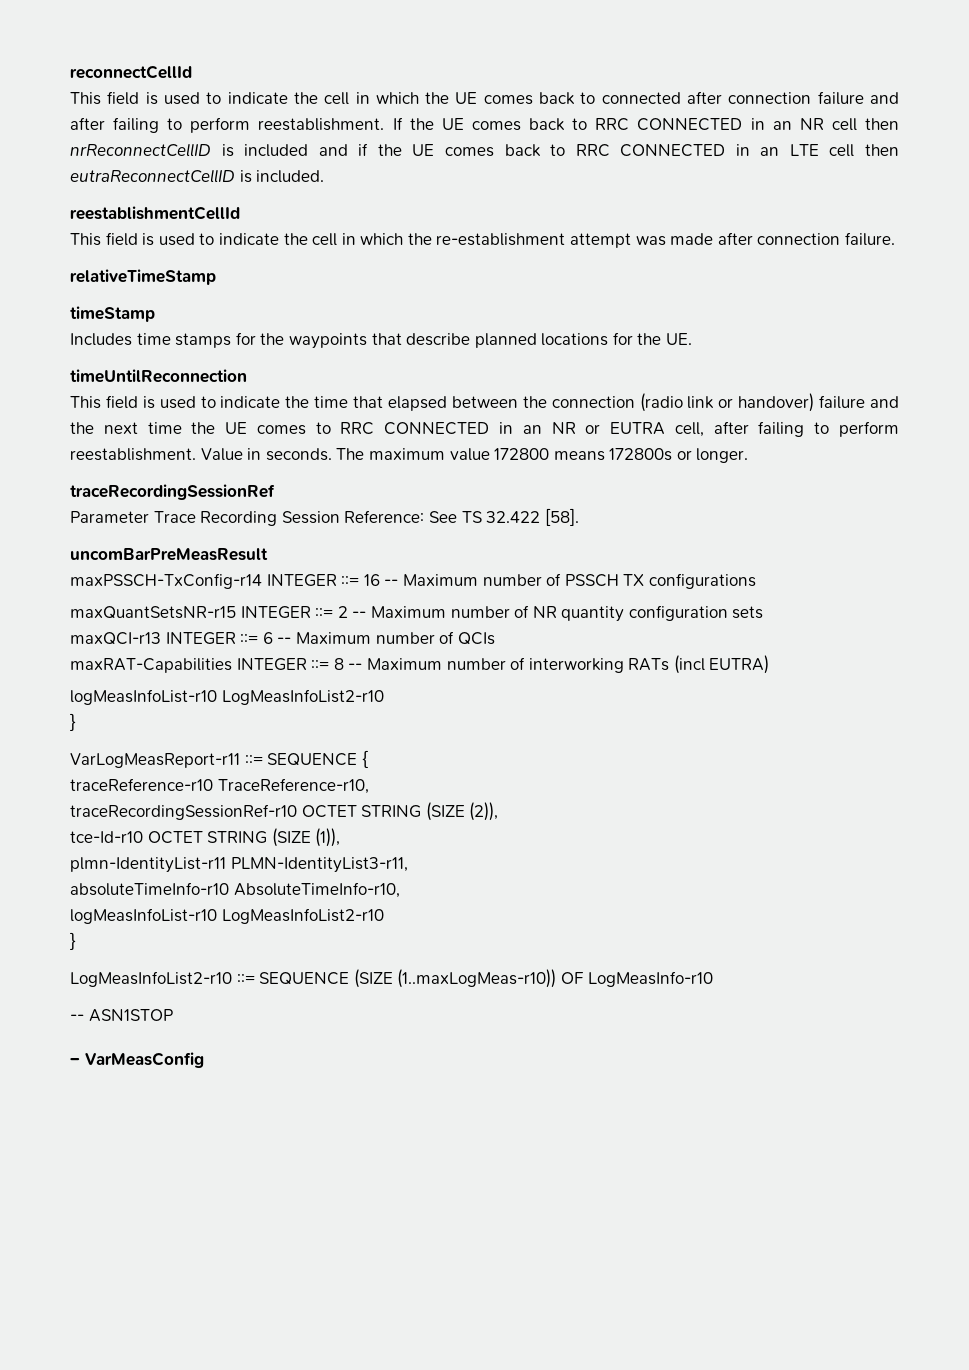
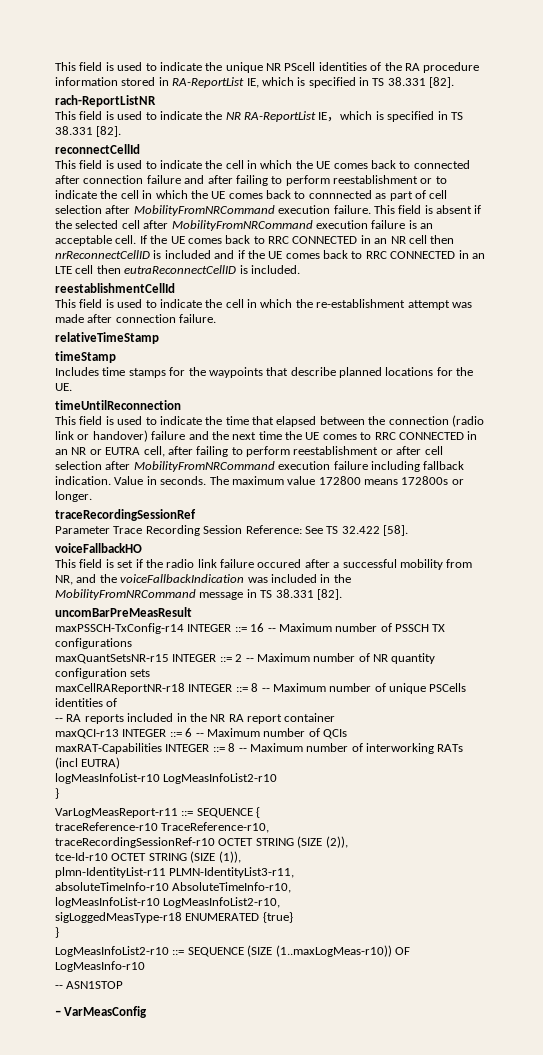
+ This field is used to indicate the unique NR PScell identities of the RA procedure information stored in RA-ReportList IE, which is specified in TS 38.331 [82].
+ rach-ReportListNR
+ This field is used to indicate the NR RA-ReportList IE，which is specified in TS 38.331 [82].
- This field is used to indicate the cell in which the UE comes back to connected after connection failure and after failing to perform reestablishment.
+ This field is used to indicate the cell in which the UE comes back to connected after connection failure and after failing to perform reestablishment or to indicate the cell in which the UE comes back to connnected as part of cell selection after MobilityFromNRCommand execution failure. This field is absent if the selected cell after MobilityFromNRCommand execution failure is an acceptable cell.
- This field is used to indicate the time that elapsed between the connection (radio link or handover) failure and the next time the UE comes to RRC CONNECTED in an NR or EUTRA cell, after failing to perform reestablishment.
+ This field is used to indicate the time that elapsed between the connection (radio link or handover) failure and the next time the UE comes to RRC CONNECTED in an NR or EUTRA cell, after failing to perform reestablishment or after cell selection after MobilityFromNRCommand execution failure including fallback indication.
+ voiceFallbackHO
+ This field is set if the radio link failure occured after a successful mobility from NR, and the voiceFallbackIndication was included in the MobilityFromNRCommand message in TS 38.331 [82].
+ maxCellRAReportNR-r18 INTEGER ::= 8 -- Maximum number of unique PSCells identities of
+ -- RA reports included in the NR RA report container
  absoluteTimeInfo-r10 AbsoluteTimeInfo-r10,
- logMeasInfoList-r10 LogMeasInfoList2-r10
+ logMeasInfoList-r10 LogMeasInfoList2-r10,
+ sigLoggedMeasType-r18 ENUMERATED {true}

